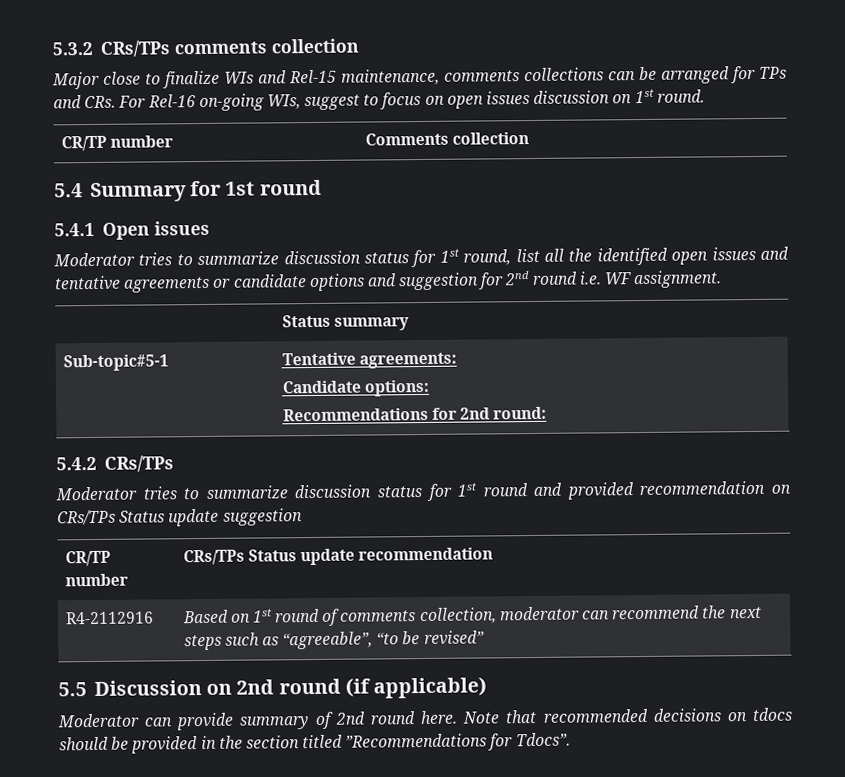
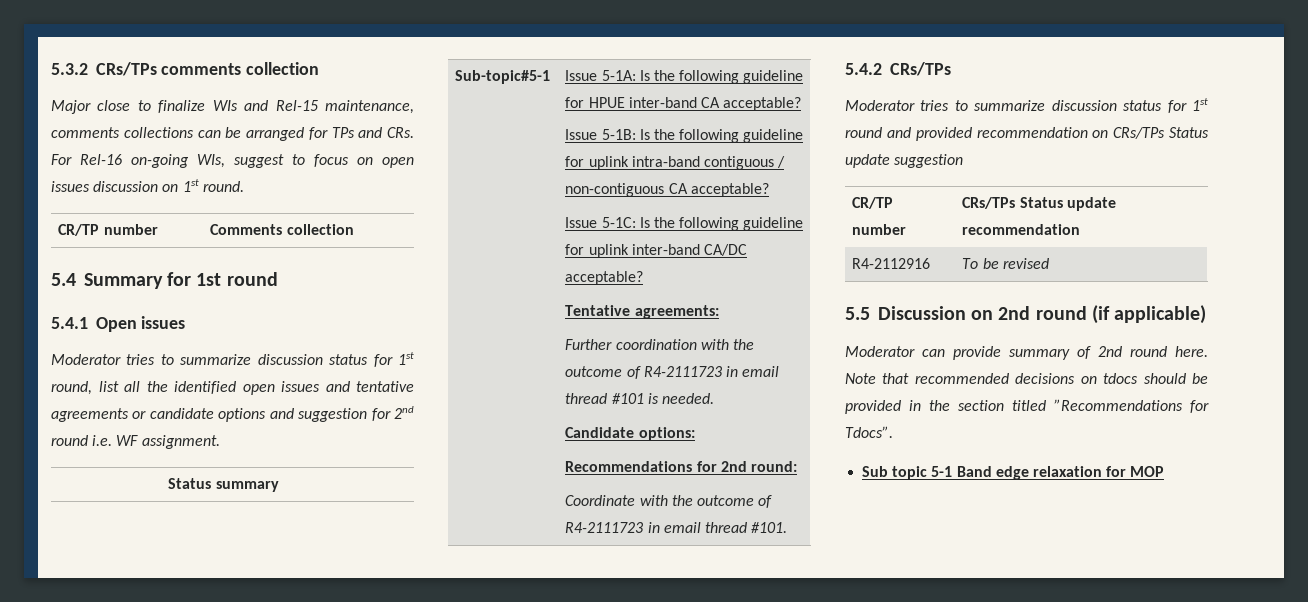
+ Issue 5-1A: Is the following guideline for HPUE inter-band CA acceptable?
+ Issue 5-1B: Is the following guideline for uplink intra-band contiguous / non-contiguous CA acceptable?
+ Issue 5-1C: Is the following guideline for uplink inter-band CA/DC acceptable?
  Tentative agreements:
+ Further coordination with the outcome of R4-2111723 in email thread #101 is needed.
+ Coordinate with the outcome of R4-2111723 in email thread #101.
- R4-2112916 | Based on 1st round of comments collection, moderator can recommend the next steps such as “agreeable”, “to be revised”
+ R4-2112916 | To be revised
+ Sub topic 5-1 Band edge relaxation for MOP

